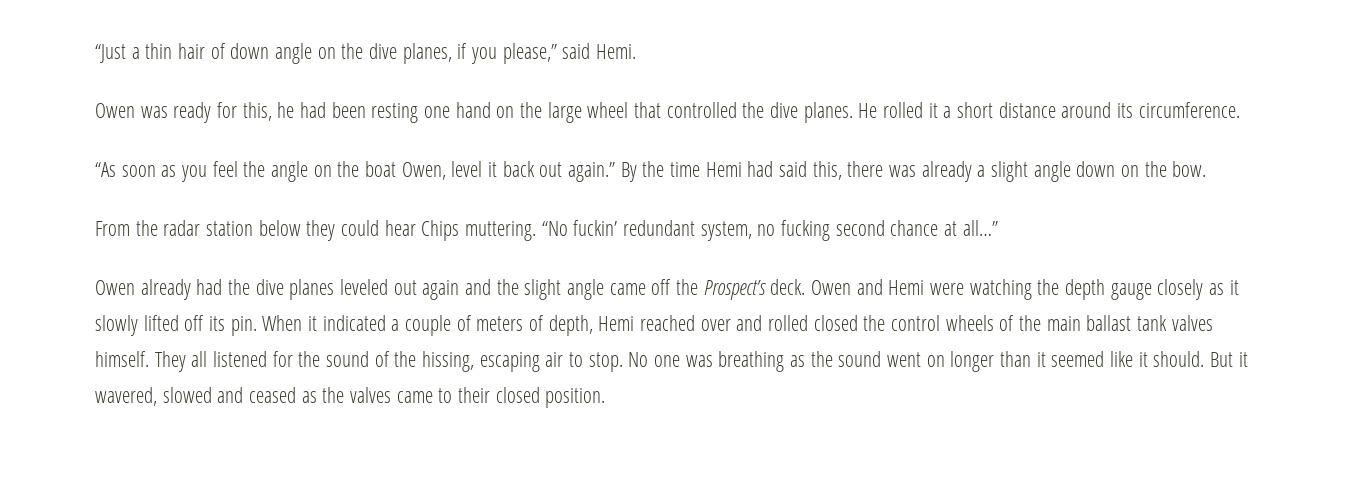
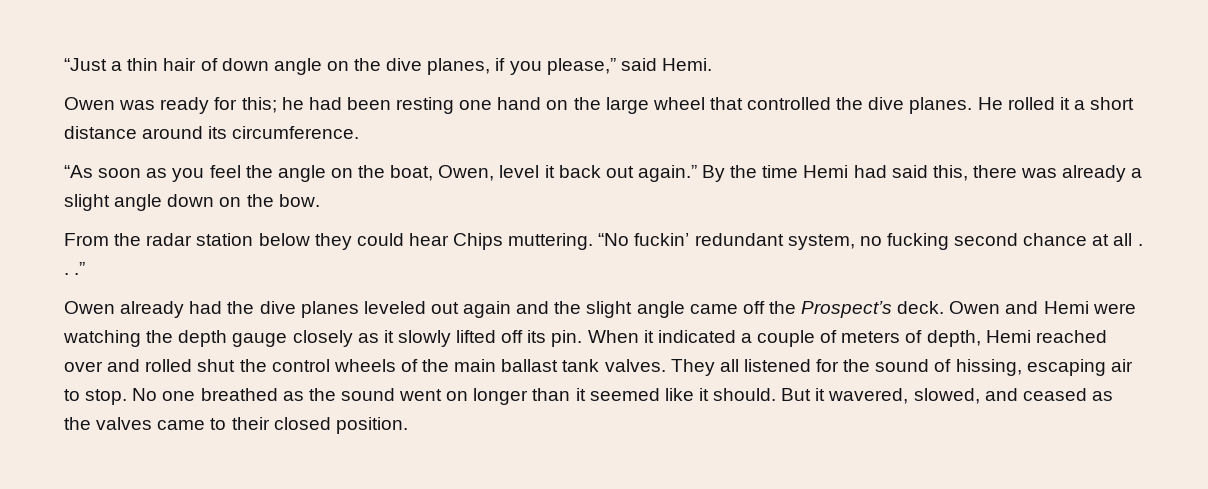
- Owen was ready for this, he had been resting one hand on the large wheel that controlled the dive planes.
+ Owen was ready for this; he had been resting one hand on the large wheel that controlled the dive planes.
- “As soon as you feel the angle on the boat Owen, level it back out again.”
+ “As soon as you feel the angle on the boat, Owen, level it back out again.”
- “No fuckin’ redundant system, no fucking second chance at all…”
+ “No fuckin’ redundant system, no fucking second chance at all . . .”
- When it indicated a couple of meters of depth, Hemi reached over and rolled closed the control wheels of the main ballast tank valves himself.
+ When it indicated a couple of meters of depth, Hemi reached over and rolled shut the control wheels of the main ballast tank valves.
- They all listened for the sound of the hissing, escaping air to stop.
+ They all listened for the sound of hissing, escaping air to stop.
- No one was breathing as the sound went on longer than it seemed like it should.
+ No one breathed as the sound went on longer than it seemed like it should.
- But it wavered, slowed and ceased as the valves came to their closed position.
+ But it wavered, slowed, and ceased as the valves came to their closed position.

